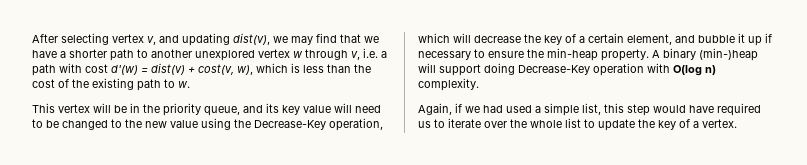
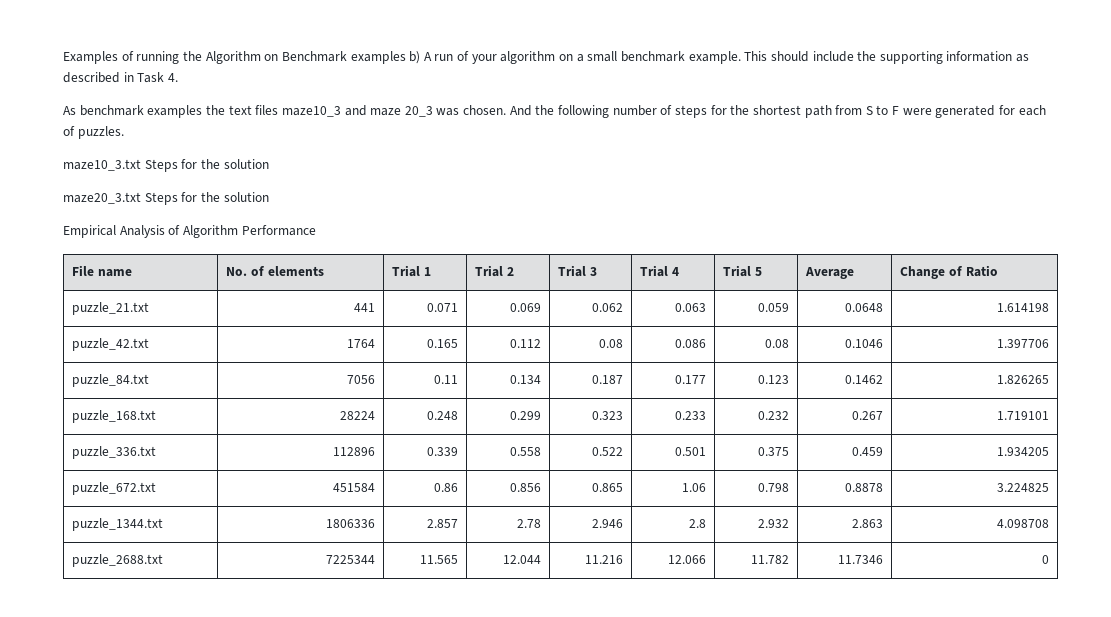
- After selecting vertex v, and updating dist(v), we may find that we have a shorter path to another unexplored vertex w through v, i.e. a path with cost d'(w) = dist(v) + cost(v, w), which is less than the cost of the existing path to w.
- This vertex will be in the priority queue, and its key value will need to be changed to the new value using the Decrease-Key operation, which will decrease the key of a certain element, and bubble it up if necessary to ensure the min-heap property. A binary (min-)heap will support doing Decrease-Key operation with O(log n) complexity.
- Again, if we had used a simple list, this step would have required us to iterate over the whole list to update the key of a vertex.
+ Examples of running the Algorithm on Benchmark examples b) A run of your algorithm on a small benchmark example. This should include the supporting information as described in Task 4.
+ As benchmark examples the text files maze10_3 and maze 20_3 was chosen. And the following number of steps for the shortest path from S to F were generated for each of puzzles.
+ maze10_3.txt Steps for the solution
+ maze20_3.txt Steps for the solution
+ Empirical Analysis of Algorithm Performance
+ File name | No. of elements | Trial 1 | Trial 2 | Trial 3 | Trial 4 | Trial 5 | Average | Change of Ratio
+ puzzle_21.txt | 441 | 0.071 | 0.069 | 0.062 | 0.063 | 0.059 | 0.0648 | 1.614198
+ puzzle_42.txt | 1764 | 0.165 | 0.112 | 0.08 | 0.086 | 0.08 | 0.1046 | 1.397706
+ puzzle_84.txt | 7056 | 0.11 | 0.134 | 0.187 | 0.177 | 0.123 | 0.1462 | 1.826265
+ puzzle_168.txt | 28224 | 0.248 | 0.299 | 0.323 | 0.233 | 0.232 | 0.267 | 1.719101
+ puzzle_336.txt | 112896 | 0.339 | 0.558 | 0.522 | 0.501 | 0.375 | 0.459 | 1.934205
+ puzzle_672.txt | 451584 | 0.86 | 0.856 | 0.865 | 1.06 | 0.798 | 0.8878 | 3.224825
+ puzzle_1344.txt | 1806336 | 2.857 | 2.78 | 2.946 | 2.8 | 2.932 | 2.863 | 4.098708
+ puzzle_2688.txt | 7225344 | 11.565 | 12.044 | 11.216 | 12.066 | 11.782 | 11.7346 | 0

